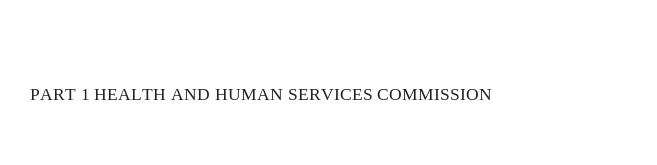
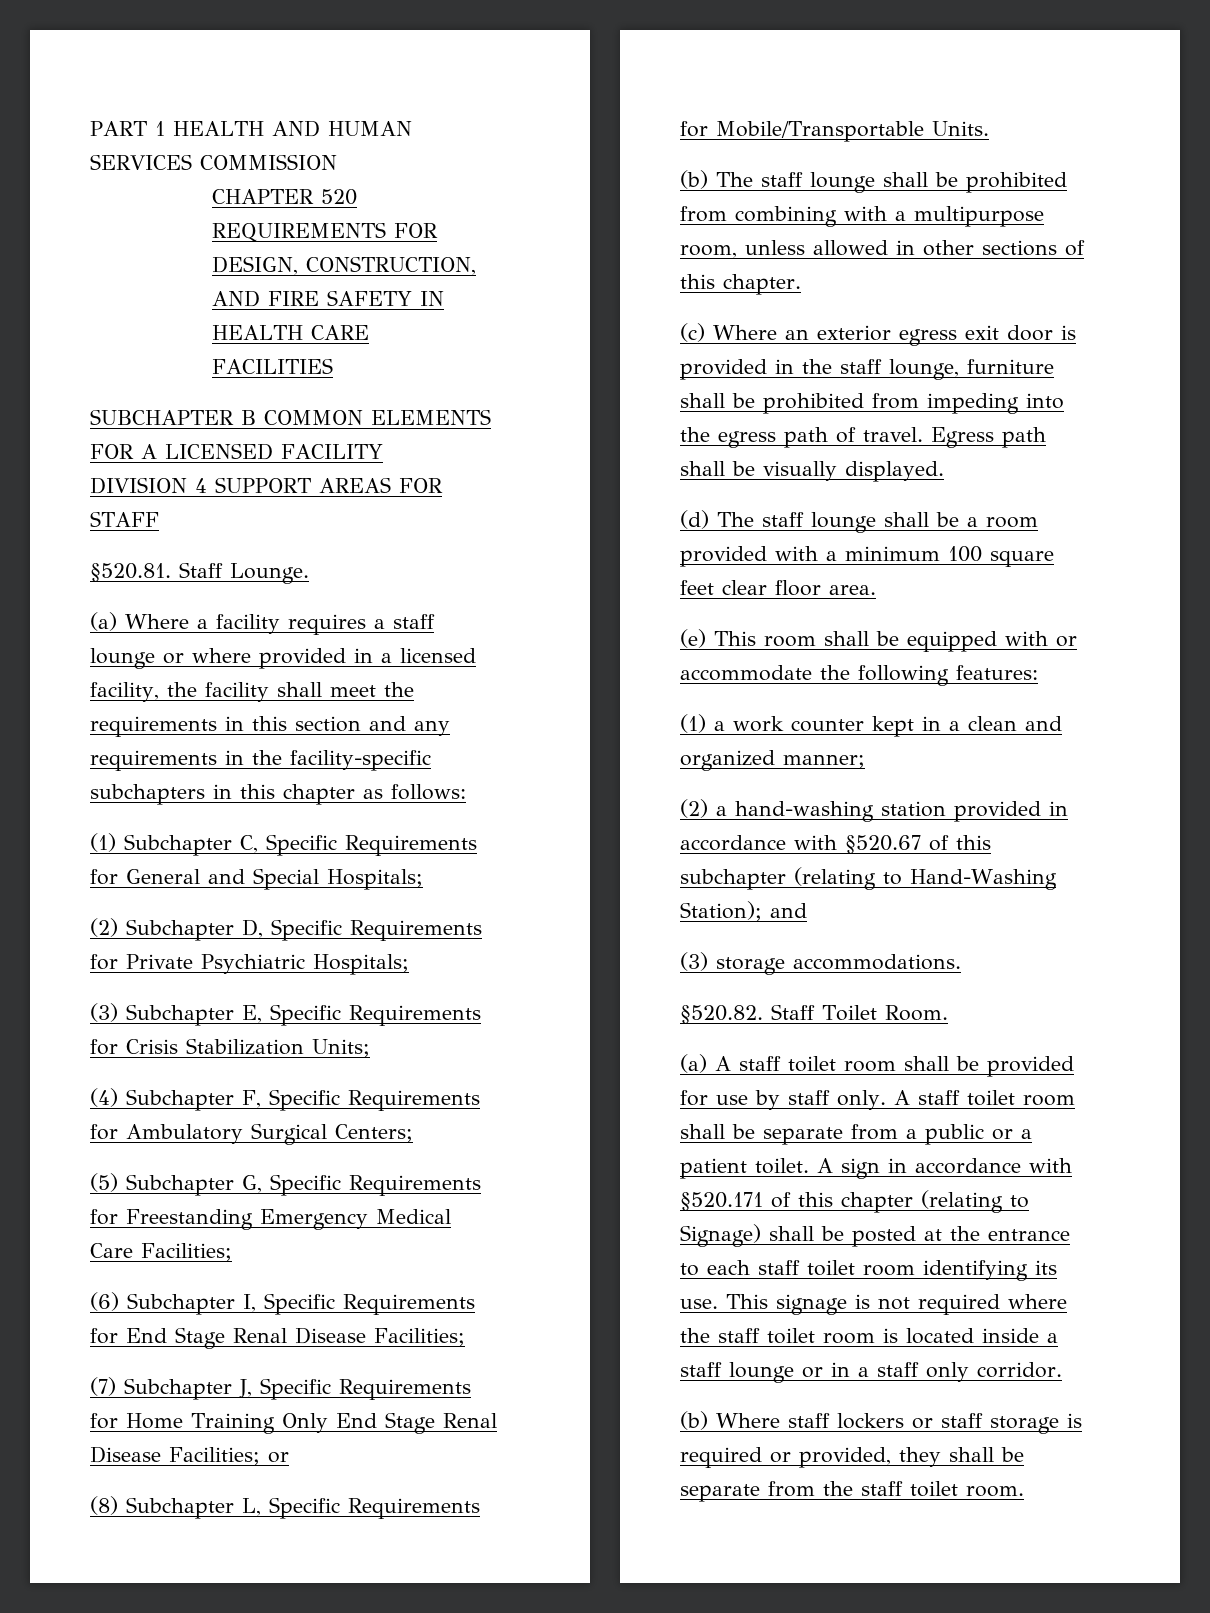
+ CHAPTER 520 REQUIREMENTS FOR DESIGN, CONSTRUCTION, AND FIRE SAFETY IN HEALTH CARE FACILITIES
+ SUBCHAPTER B COMMON ELEMENTS FOR A LICENSED FACILITY
+ DIVISION 4 SUPPORT AREAS FOR STAFF
+ §520.81. Staff Lounge.
+ (a) Where a facility requires a staff lounge or where provided in a licensed facility, the facility shall meet the requirements in this section and any requirements in the facility-specific subchapters in this chapter as follows:
+ (1) Subchapter C, Specific Requirements for General and Special Hospitals;
+ (2) Subchapter D, Specific Requirements for Private Psychiatric Hospitals;
+ (3) Subchapter E, Specific Requirements for Crisis Stabilization Units;
+ (4) Subchapter F, Specific Requirements for Ambulatory Surgical Centers;
+ (5) Subchapter G, Specific Requirements for Freestanding Emergency Medical Care Facilities;
+ (6) Subchapter I, Specific Requirements for End Stage Renal Disease Facilities;
+ (7) Subchapter J, Specific Requirements for Home Training Only End Stage Renal Disease Facilities; or
+ (8) Subchapter L, Specific Requirements for Mobile/Transportable Units.
+ (b) The staff lounge shall be prohibited from combining with a multipurpose room, unless allowed in other sections of this chapter.
+ (c) Where an exterior egress exit door is provided in the staff lounge, furniture shall be prohibited from impeding into the egress path of travel. Egress path shall be visually displayed.
+ (d) The staff lounge shall be a room provided with a minimum 100 square feet clear floor area.
+ (e) This room shall be equipped with or accommodate the following features:
+ (1) a work counter kept in a clean and organized manner;
+ (2) a hand-washing station provided in accordance with §520.67 of this subchapter (relating to Hand-Washing Station); and
+ (3) storage accommodations.
+ §520.82. Staff Toilet Room.
+ (a) A staff toilet room shall be provided for use by staff only. A staff toilet room shall be separate from a public or a patient toilet. A sign in accordance with §520.171 of this chapter (relating to Signage) shall be posted at the entrance to each staff toilet room identifying its use. This signage is not required where the staff toilet room is located inside a staff lounge or in a staff only corridor.
+ (b) Where staff lockers or staff storage is required or provided, they shall be separate from the staff toilet room.

